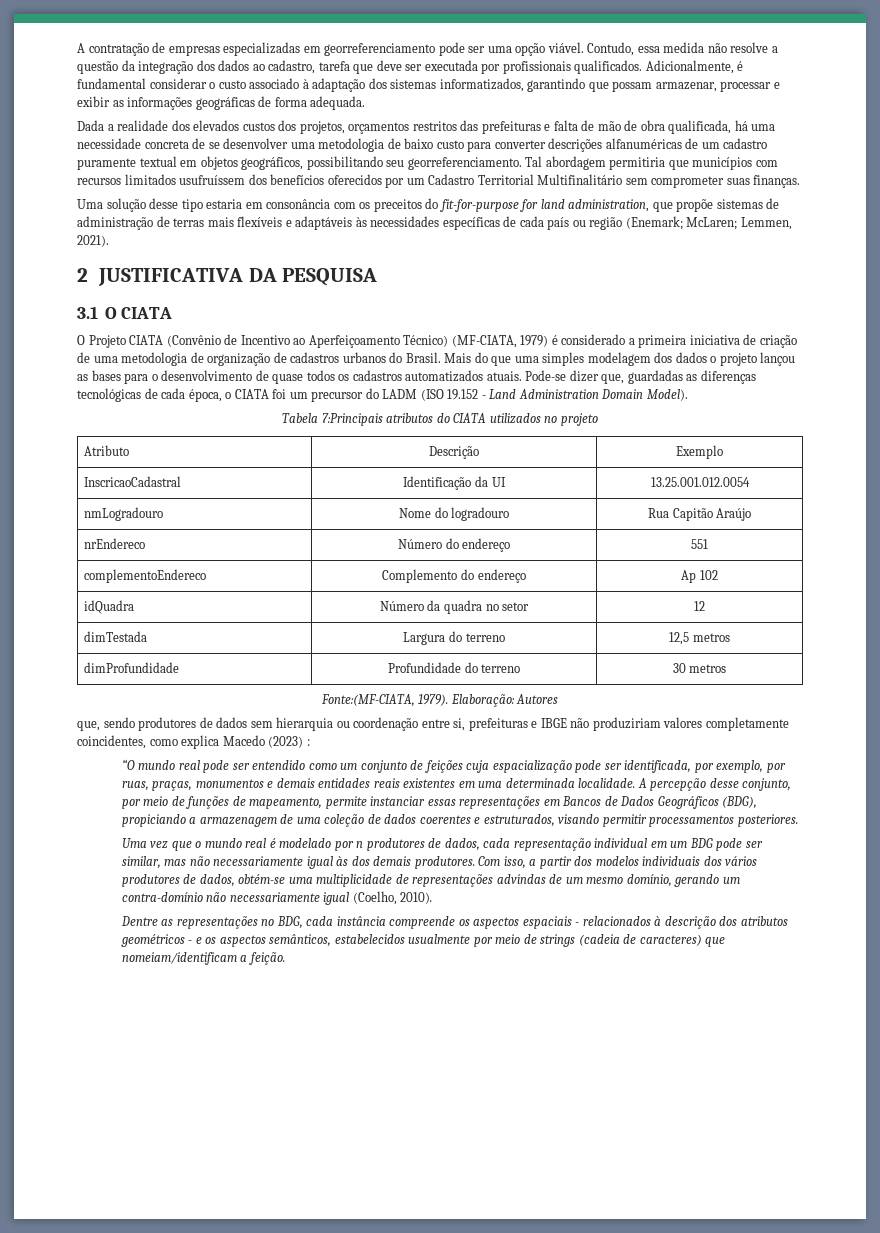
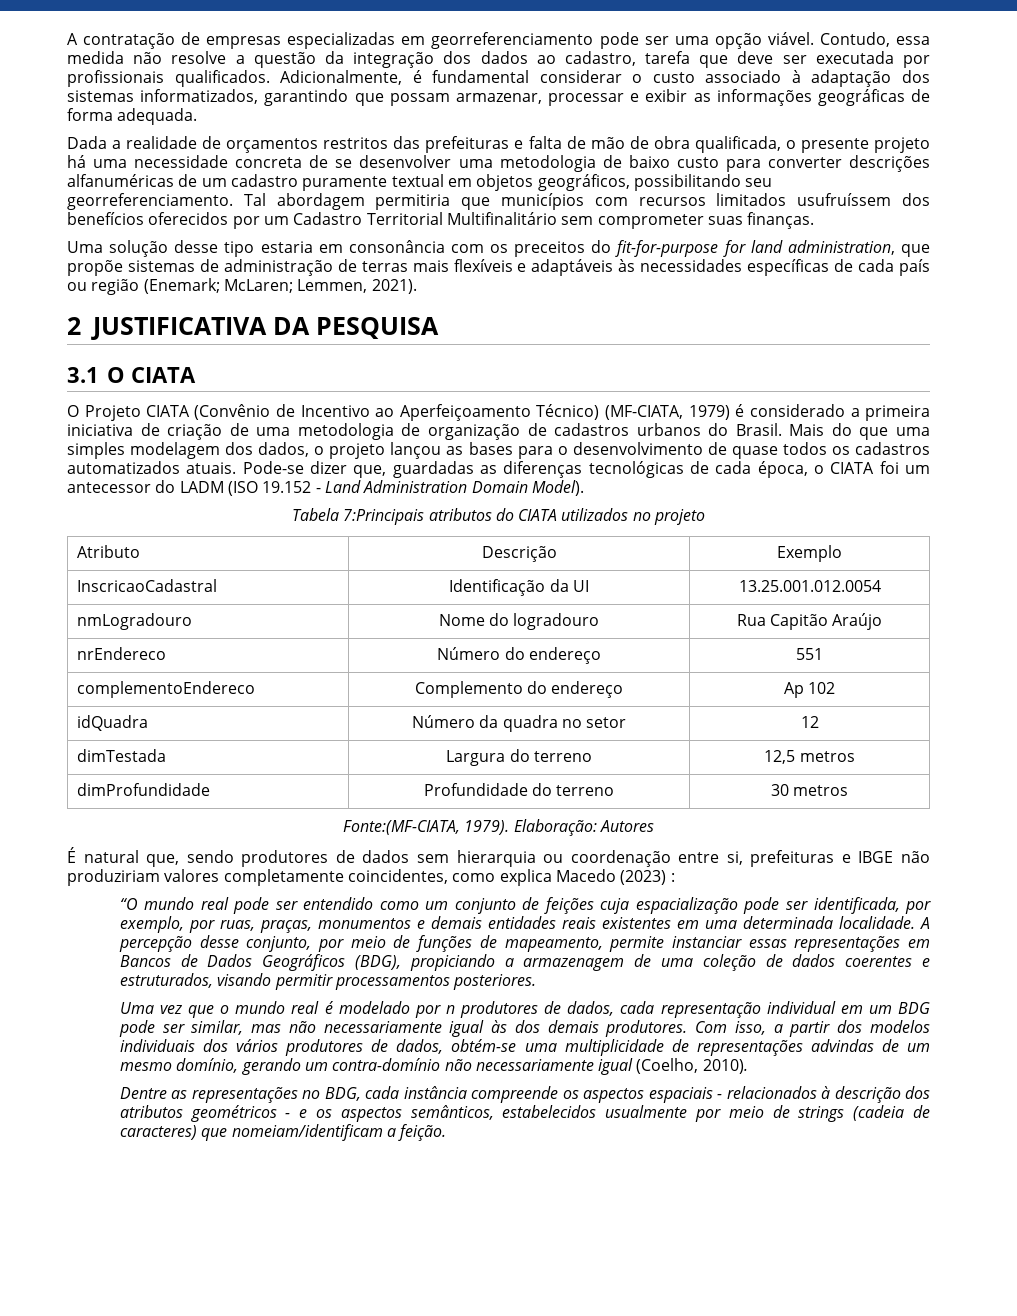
- Dada a realidade dos elevados custos dos projetos, orçamentos restritos das prefeituras e falta de mão de obra qualificada, há uma necessidade concreta de se desenvolver uma metodologia de baixo custo para converter descrições alfanuméricas de um cadastro puramente textual em objetos geográficos, possibilitando seu georreferenciamento.
+ Dada a realidade de orçamentos restritos das prefeituras e falta de mão de obra qualificada, o presente projeto há uma necessidade concreta de se desenvolver uma metodologia de baixo custo para converter descrições alfanuméricas de um cadastro puramente textual em objetos geográficos, possibilitando seu georreferenciamento.
- Mais do que uma simples modelagem dos dados o projeto lançou as bases para o desenvolvimento de quase todos os cadastros automatizados atuais.
+ Mais do que uma simples modelagem dos dados, o projeto lançou as bases para o desenvolvimento de quase todos os cadastros automatizados atuais.
- Pode-se dizer que, guardadas as diferenças tecnológicas de cada época, o CIATA foi um precursor do LADM (ISO 19.152 - Land Administration Domain Model).
+ Pode-se dizer que, guardadas as diferenças tecnológicas de cada época, o CIATA foi um antecessor do LADM (ISO 19.152 - Land Administration Domain Model).
- que, sendo produtores de dados sem hierarquia ou coordenação entre si, prefeituras e IBGE não produziriam valores completamente coincidentes, como explica Macedo (2023) :
+ É natural que, sendo produtores de dados sem hierarquia ou coordenação entre si, prefeituras e IBGE não produziriam valores completamente coincidentes, como explica Macedo (2023) :

